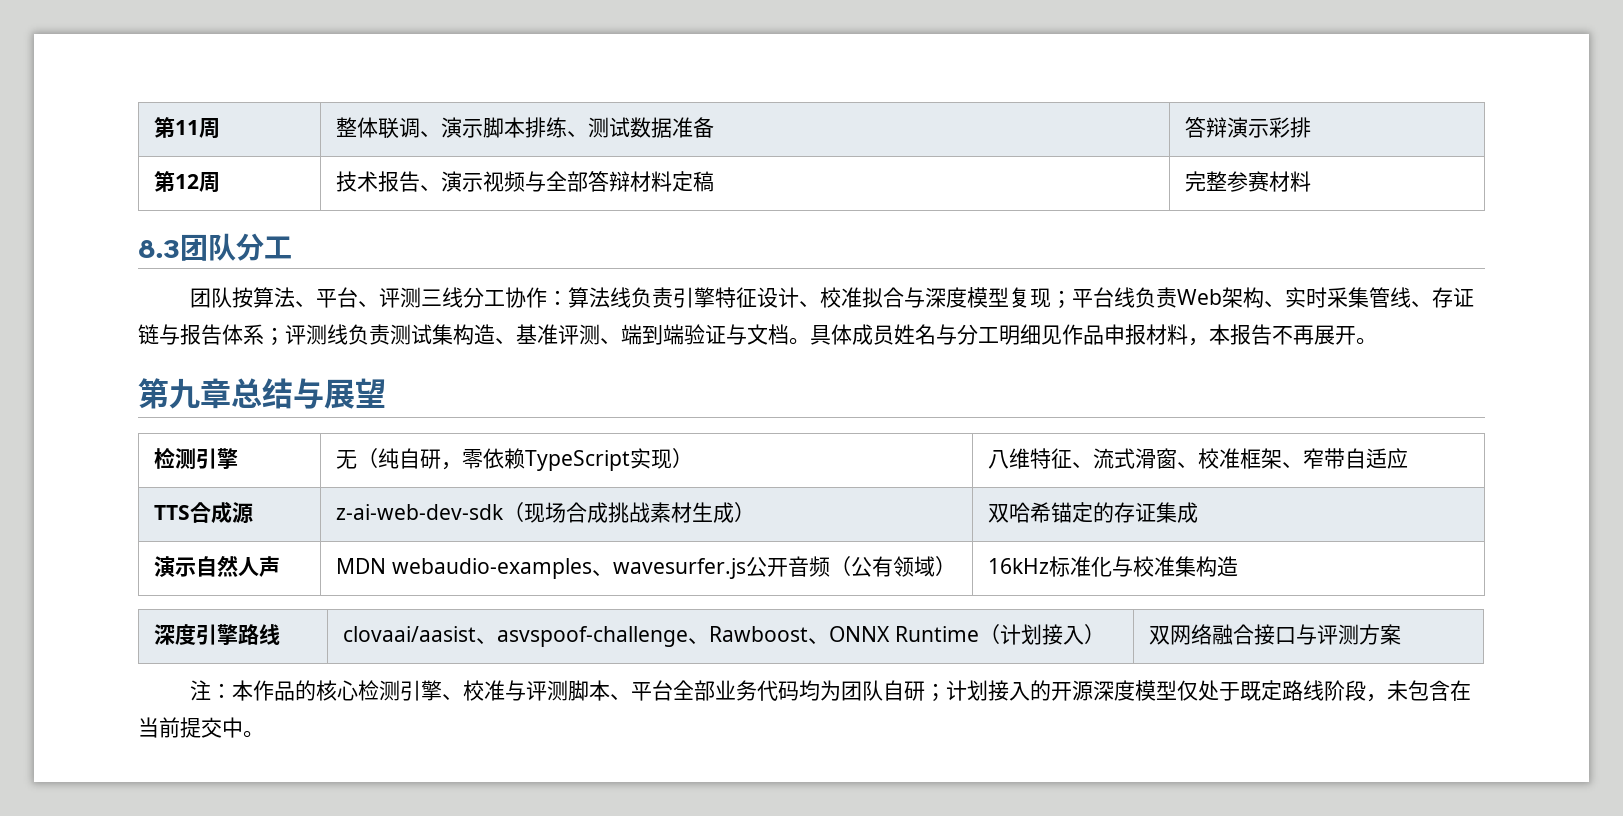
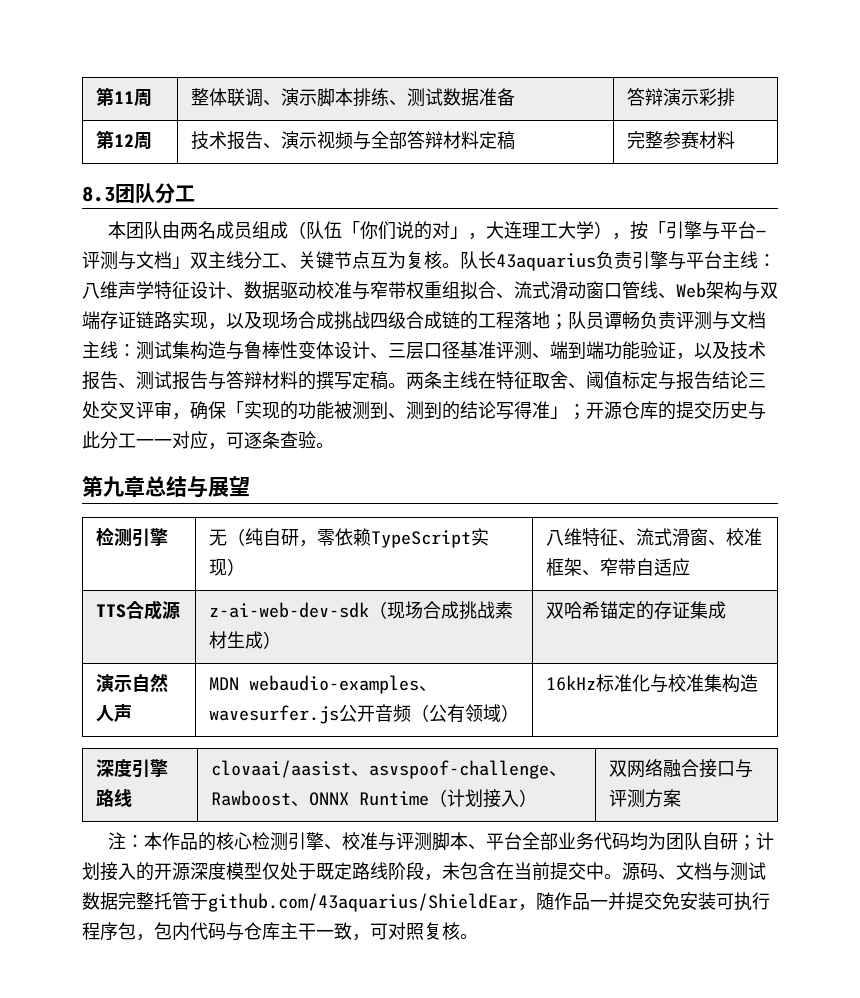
- 团队按算法、平台、评测三线分工协作：算法线负责引擎特征设计、校准拟合与深度模型复现；平台线负责Web架构、实时采集管线、存证链与报告体系；评测线负责测试集构造、基准评测、端到端验证与文档。具体成员姓名与分工明细见作品申报材料，本报告不再展开。
+ 本团队由两名成员组成（队伍「你们说的对」，大连理工大学），按「引擎与平台—评测与文档」双主线分工、关键节点互为复核。队长43aquarius负责引擎与平台主线：八维声学特征设计、数据驱动校准与窄带权重组拟合、流式滑动窗口管线、Web架构与双端存证链路实现，以及现场合成挑战四级合成链的工程落地；队员谭畅负责评测与文档主线：测试集构造与鲁棒性变体设计、三层口径基准评测、端到端功能验证，以及技术报告、测试报告与答辩材料的撰写定稿。两条主线在特征取舍、阈值标定与报告结论三处交叉评审，确保「实现的功能被测到、测到的结论写得准」；开源仓库的提交历史与此分工一一对应，可逐条查验。
+ 源码、文档与测试数据完整托管于github.com/43aquarius/ShieldEar，随作品一并提交免安装可执行程序包，包内代码与仓库主干一致，可对照复核。

